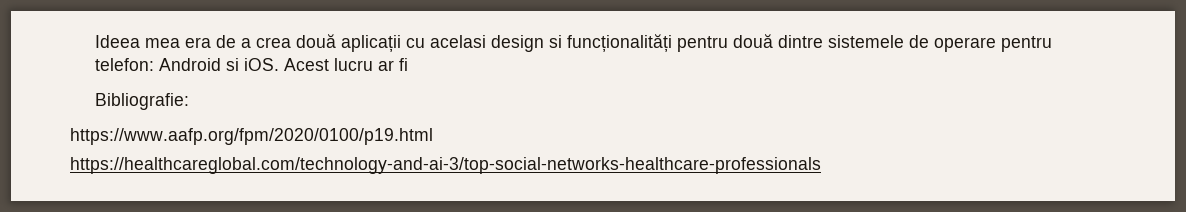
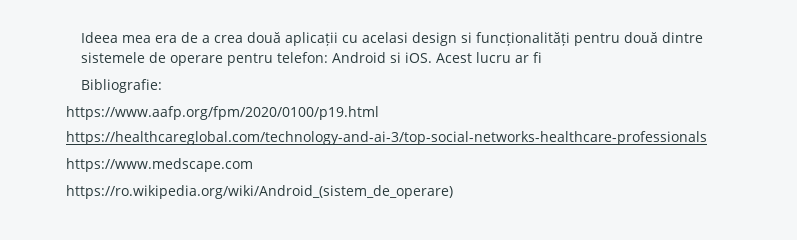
+ https://www.medscape.com
+ https://ro.wikipedia.org/wiki/Android_(sistem_de_operare)

